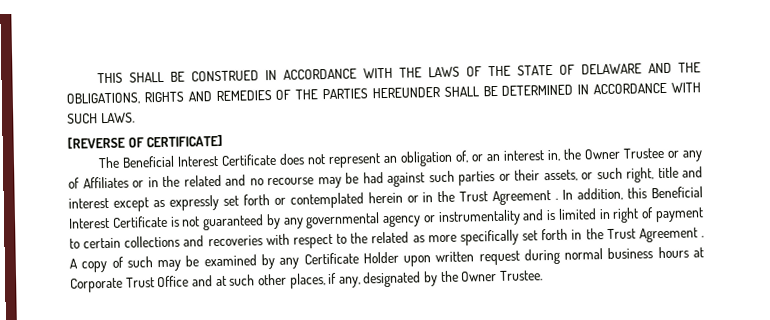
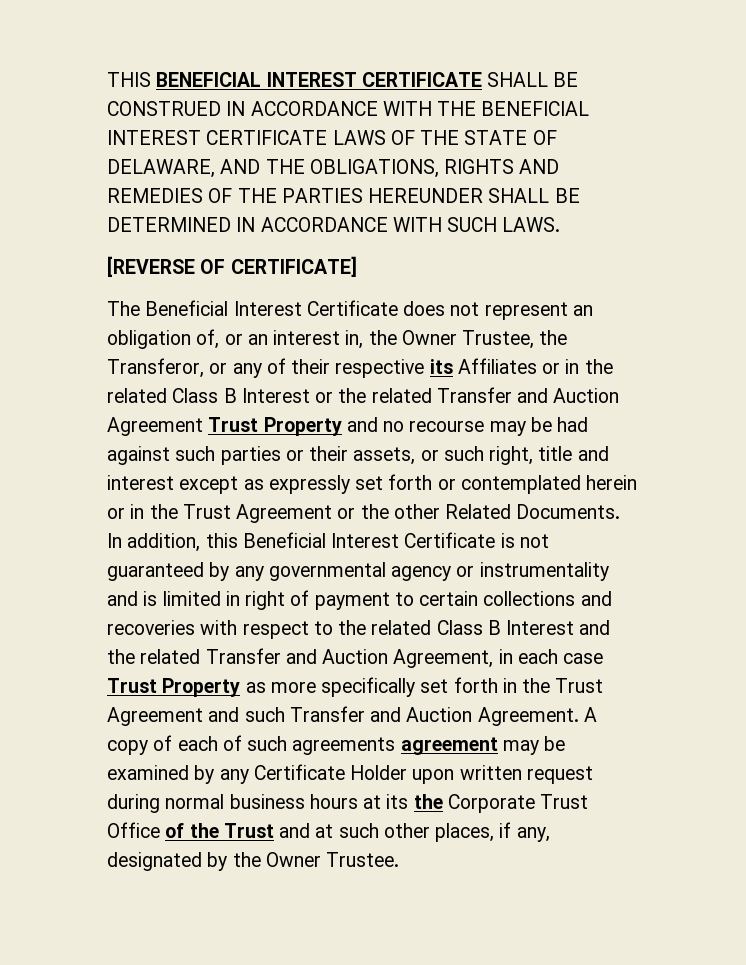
- THIS SHALL BE CONSTRUED IN ACCORDANCE WITH THE LAWS OF THE STATE OF DELAWARE AND THE OBLIGATIONS, RIGHTS AND REMEDIES OF THE PARTIES HEREUNDER SHALL BE DETERMINED IN ACCORDANCE WITH SUCH LAWS.
+ THIS BENEFICIAL INTEREST CERTIFICATE SHALL BE CONSTRUED IN ACCORDANCE WITH THE BENEFICIAL INTEREST CERTIFICATE LAWS OF THE STATE OF DELAWARE, AND THE OBLIGATIONS, RIGHTS AND REMEDIES OF THE PARTIES HEREUNDER SHALL BE DETERMINED IN ACCORDANCE WITH SUCH LAWS.
- The Beneficial Interest Certificate does not represent an obligation of, or an interest in, the Owner Trustee or any of Affiliates or in the related and no recourse may be had against such parties or their assets, or such right, title and interest except as expressly set forth or contemplated herein or in the Trust Agreement .
+ The Beneficial Interest Certificate does not represent an obligation of, or an interest in, the Owner Trustee, the Transferor, or any of their respective its Affiliates or in the related Class B Interest or the related Transfer and Auction Agreement Trust Property and no recourse may be had against such parties or their assets, or such right, title and interest except as expressly set forth or contemplated herein or in the Trust Agreement or the other Related Documents.
- In addition, this Beneficial Interest Certificate is not guaranteed by any governmental agency or instrumentality and is limited in right of payment to certain collections and recoveries with respect to the related as more specifically set forth in the Trust Agreement . A copy of such may be examined by any Certificate Holder upon written request during normal business hours at Corporate Trust Office and at such other places, if any, designated by the Owner Trustee.
+ In addition, this Beneficial Interest Certificate is not guaranteed by any governmental agency or instrumentality and is limited in right of payment to certain collections and recoveries with respect to the related Class B Interest and the related Transfer and Auction Agreement, in each case Trust Property as more specifically set forth in the Trust Agreement and such Transfer and Auction Agreement. A copy of each of such agreements agreement may be examined by any Certificate Holder upon written request during normal business hours at its the Corporate Trust Office of the Trust and at such other places, if any, designated by the Owner Trustee.

